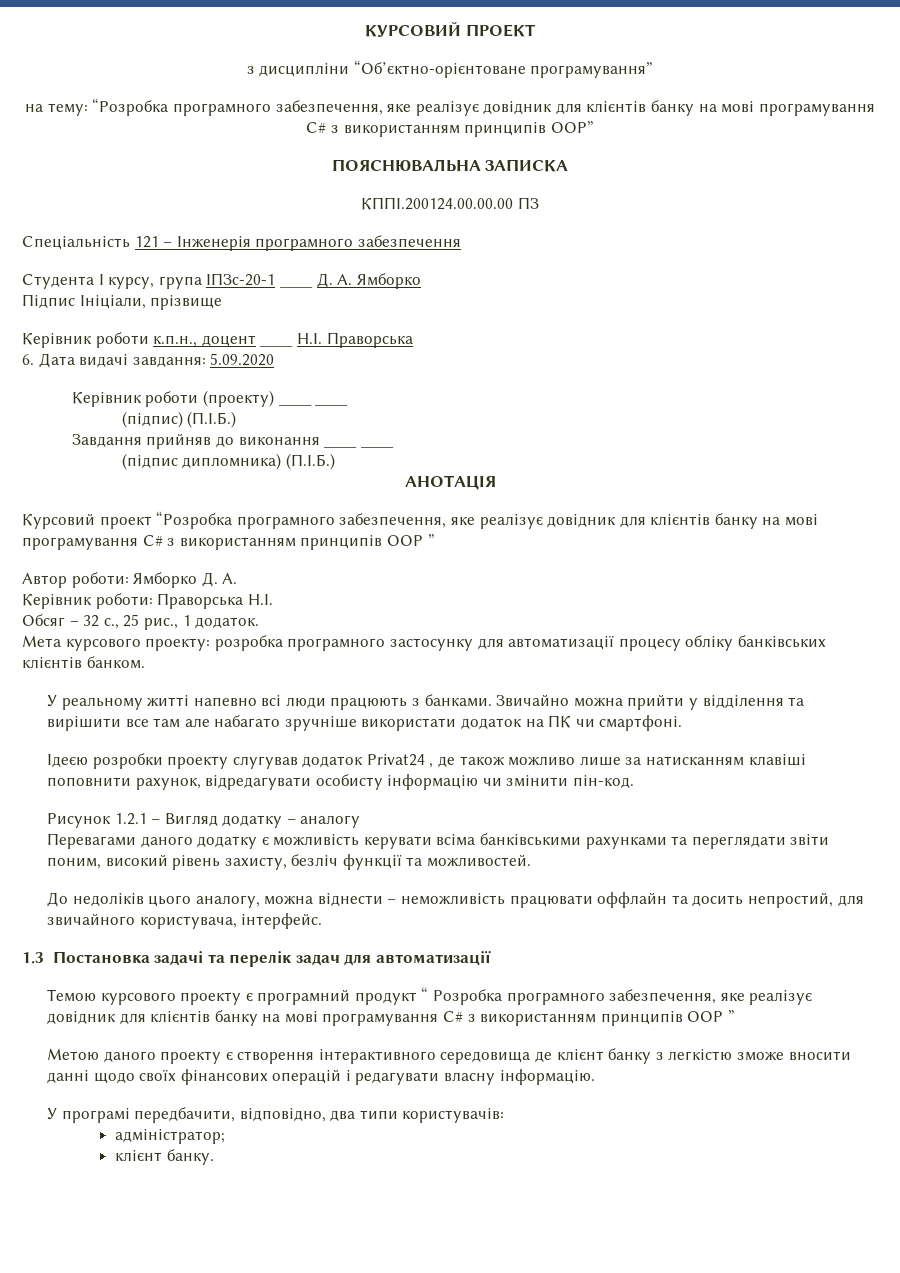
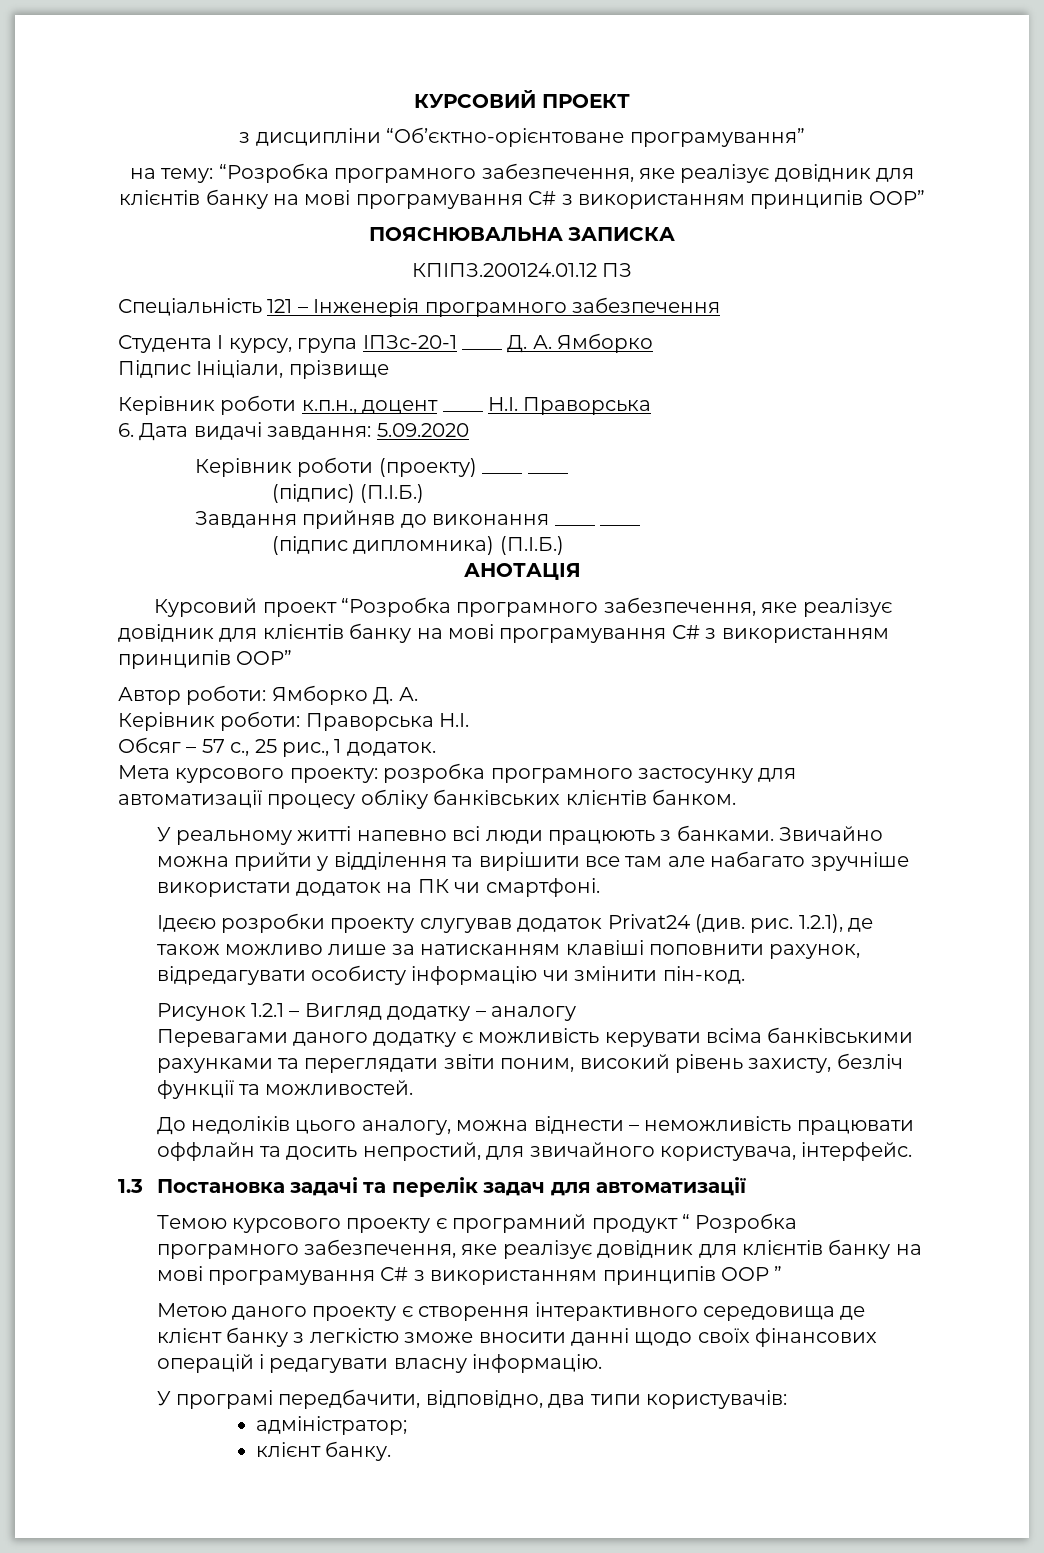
- КППІ.200124.00.00.00 ПЗ
+ КПІПЗ.200124.01.12 ПЗ
- Курсовий проект “Розробка програмного забезпечення, яке реалізує довідник для клієнтів банку на мові програмування С# з використанням принципів OOP ”
+ Курсовий проект “Розробка програмного забезпечення, яке реалізує довідник для клієнтів банку на мові програмування С# з використанням принципів OOP”
- Обсяг – 32 с., 25 рис., 1 додаток.
+ Обсяг – 57 с., 25 рис., 1 додаток.
- Ідеєю розробки проекту слугував додаток Privat24 , де також можливо лише за натисканням клавіші поповнити рахунок, відредагувати особисту інформацію чи змінити пін-код.
+ Ідеєю розробки проекту слугував додаток Privat24 (див. рис. 1.2.1), де також можливо лише за натисканням клавіші поповнити рахунок, відредагувати особисту інформацію чи змінити пін-код.

